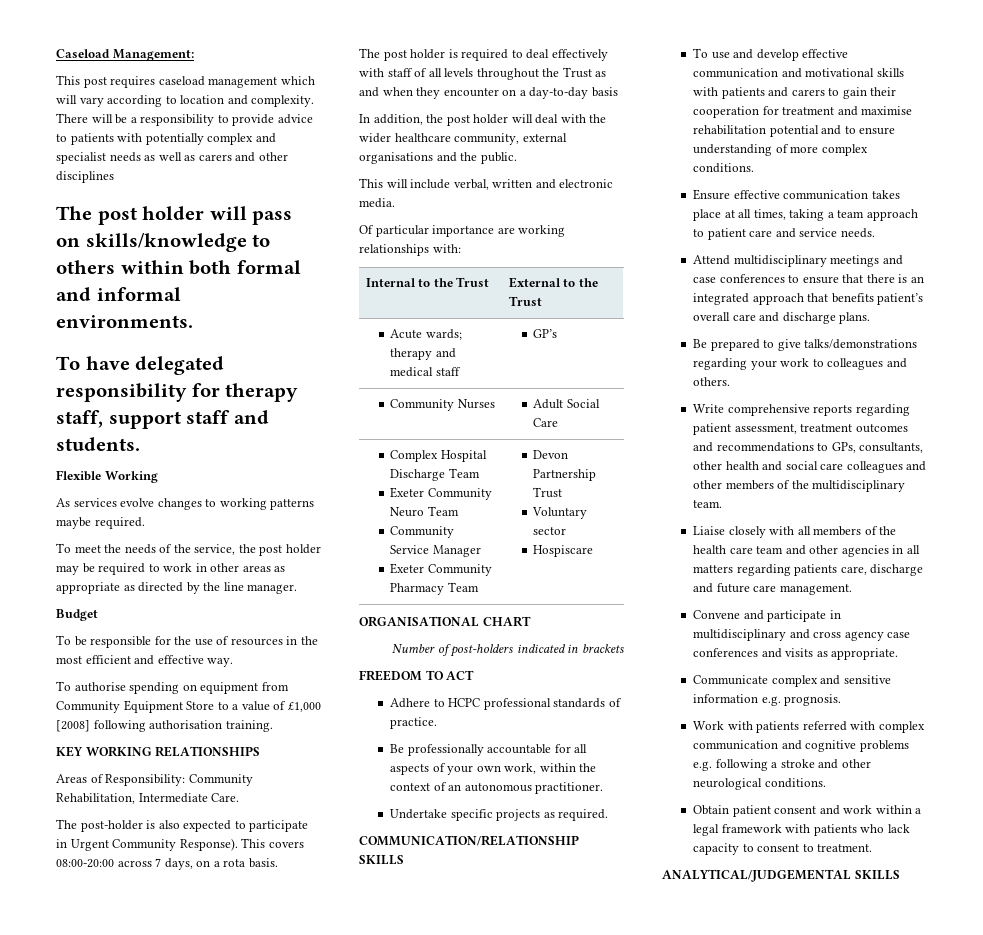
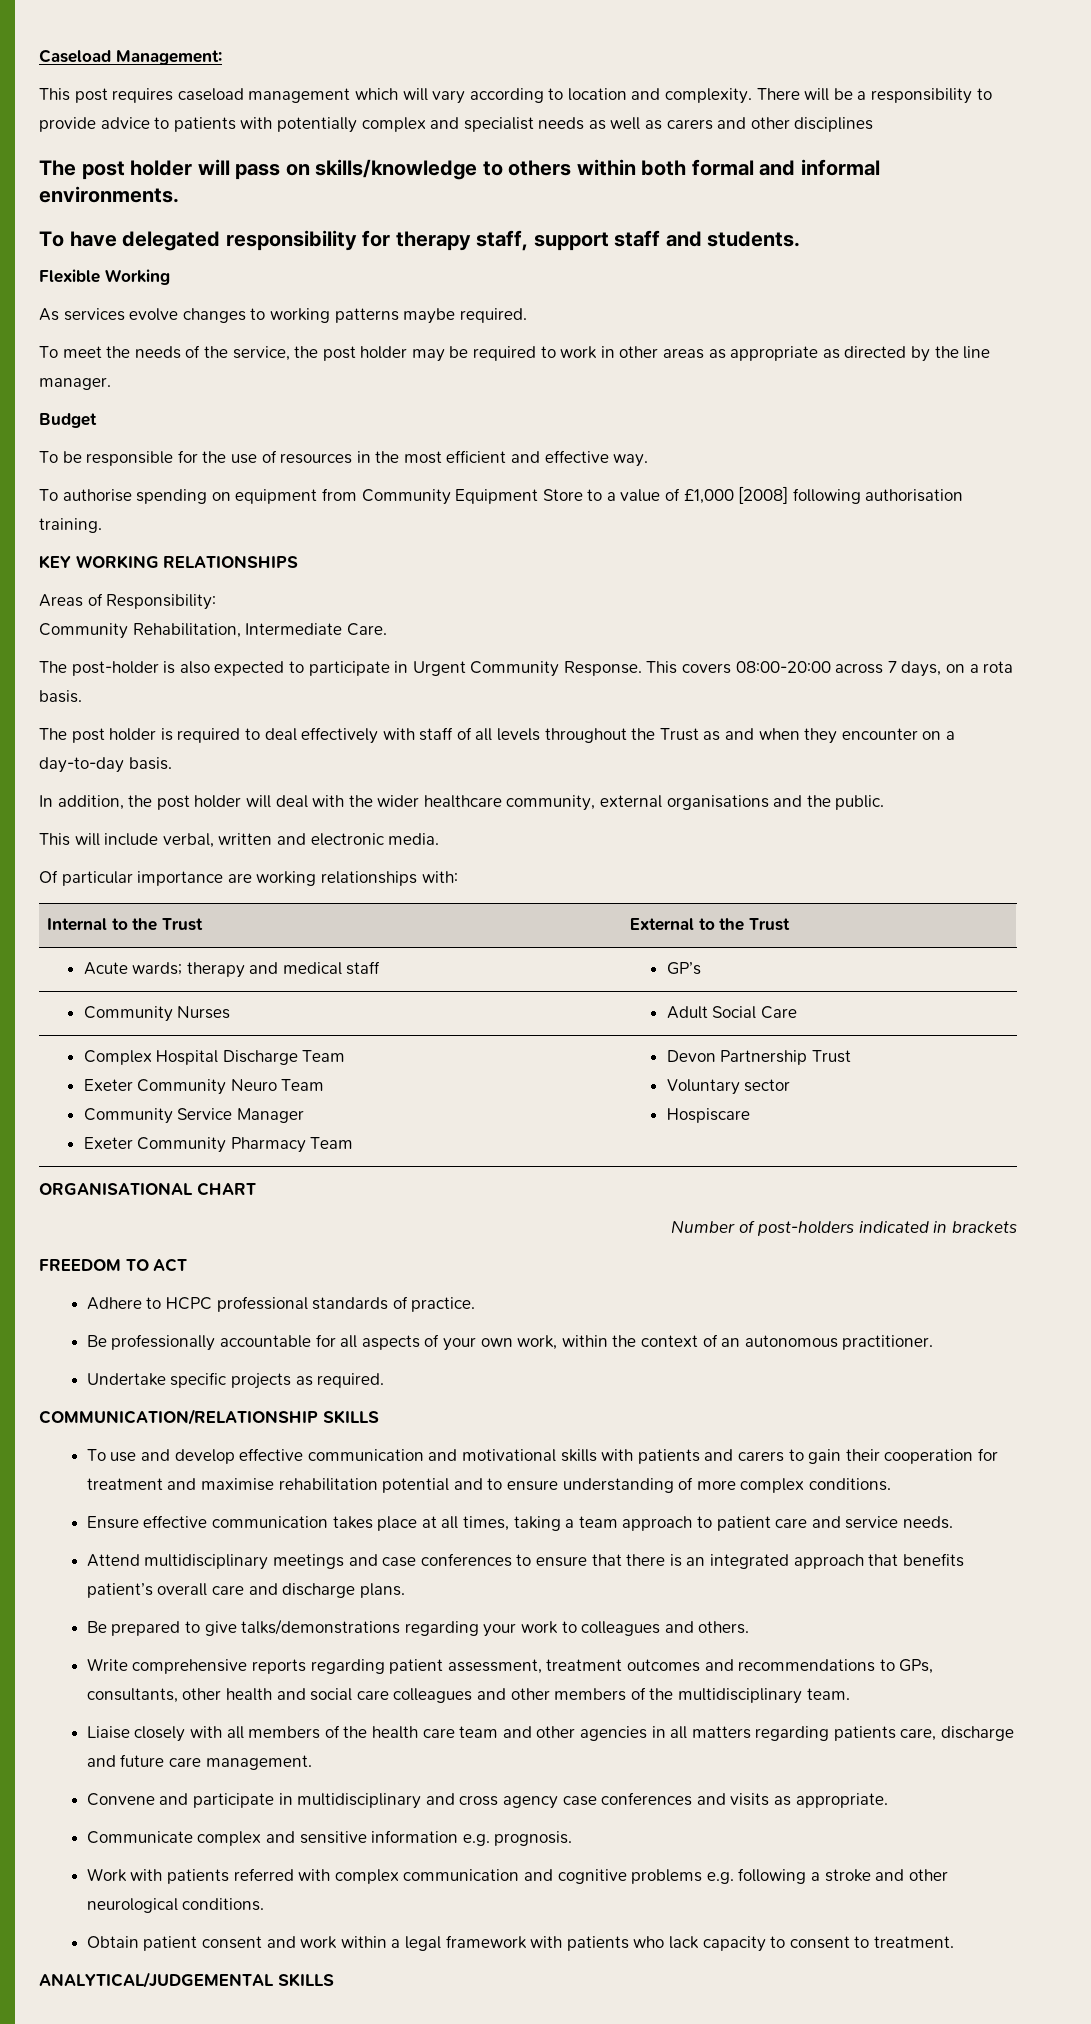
- Areas of Responsibility: Community Rehabilitation, Intermediate Care.
+ Areas of Responsibility:
+ Community Rehabilitation, Intermediate Care.
- The post-holder is also expected to participate in Urgent Community Response).
+ The post-holder is also expected to participate in Urgent Community Response.
- The post holder is required to deal effectively with staff of all levels throughout the Trust as and when they encounter on a day-to-day basis
+ The post holder is required to deal effectively with staff of all levels throughout the Trust as and when they encounter on a day-to-day basis.

